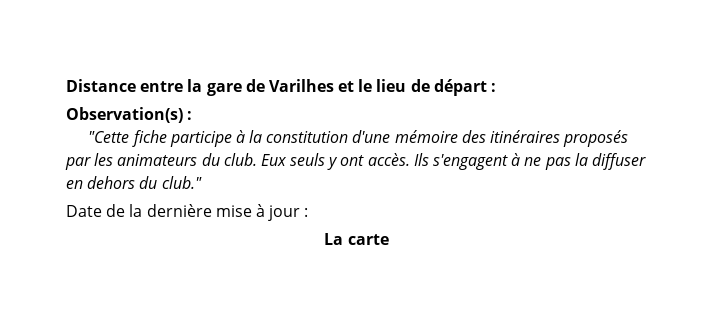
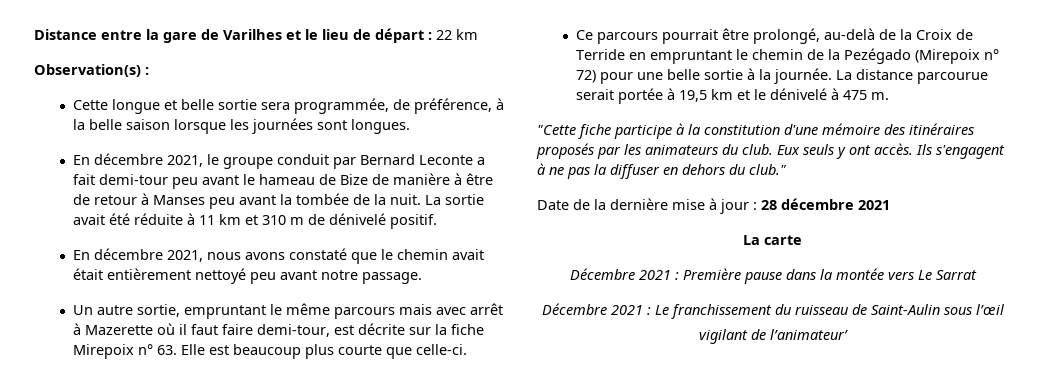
- Distance entre la gare de Varilhes et le lieu de départ :
+ Distance entre la gare de Varilhes et le lieu de départ : 22 km
+ Cette longue et belle sortie sera programmée, de préférence, à la belle saison lorsque les journées sont longues.
+ En décembre 2021, le groupe conduit par Bernard Leconte a fait demi-tour peu avant le hameau de Bize de manière à être de retour à Manses peu avant la tombée de la nuit. La sortie avait été réduite à 11 km et 310 m de dénivelé positif.
+ En décembre 2021, nous avons constaté que le chemin avait était entièrement nettoyé peu avant notre passage.
+ Un autre sortie, empruntant le même parcours mais avec arrêt à Mazerette où il faut faire demi-tour, est décrite sur la fiche Mirepoix n° 63. Elle est beaucoup plus courte que celle-ci.
+ Ce parcours pourrait être prolongé, au-delà de la Croix de Terride en empruntant le chemin de la Pezégado (Mirepoix n° 72) pour une belle sortie à la journée. La distance parcourue serait portée à 19,5 km et le dénivelé à 475 m.
- Date de la dernière mise à jour :
+ Date de la dernière mise à jour : 28 décembre 2021
+ Décembre 2021 : Première pause dans la montée vers Le Sarrat
+ Décembre 2021 : Le franchissement du ruisseau de Saint-Aulin sous l’œil
+ vigilant de l’animateur’

